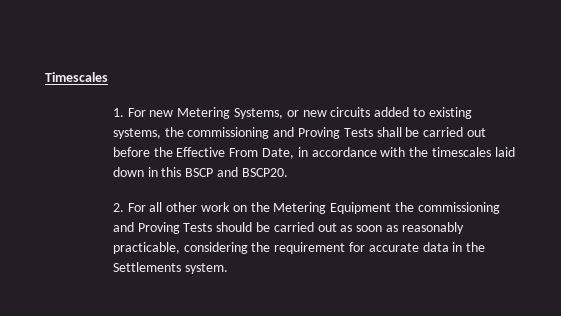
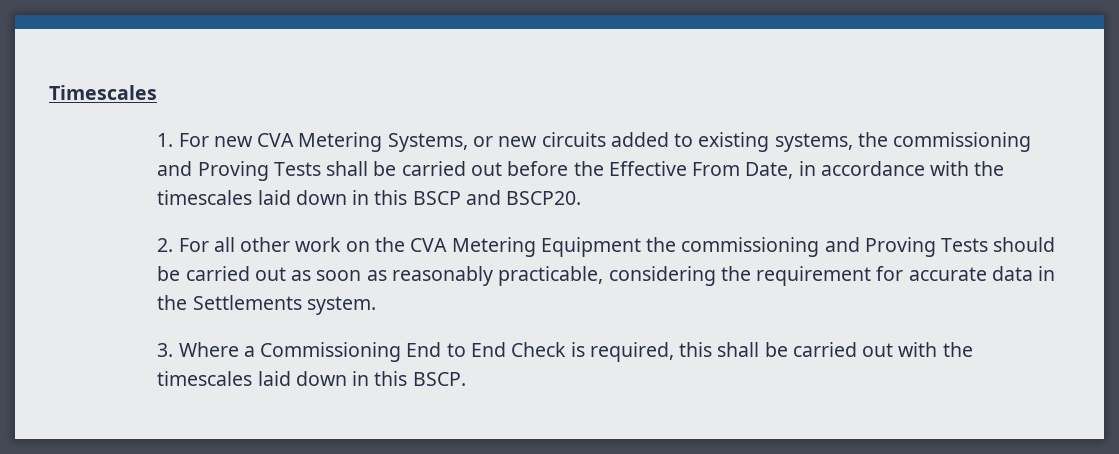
- 1. For new Metering Systems, or new circuits added to existing systems, the commissioning and Proving Tests shall be carried out before the Effective From Date, in accordance with the timescales laid down in this BSCP and BSCP20.
+ 1. For new CVA Metering Systems, or new circuits added to existing systems, the commissioning and Proving Tests shall be carried out before the Effective From Date, in accordance with the timescales laid down in this BSCP and BSCP20.
- 2. For all other work on the Metering Equipment the commissioning and Proving Tests should be carried out as soon as reasonably practicable, considering the requirement for accurate data in the Settlements system.
+ 2. For all other work on the CVA Metering Equipment the commissioning and Proving Tests should be carried out as soon as reasonably practicable, considering the requirement for accurate data in the Settlements system.
+ 3. Where a Commissioning End to End Check is required, this shall be carried out with the timescales laid down in this BSCP.

